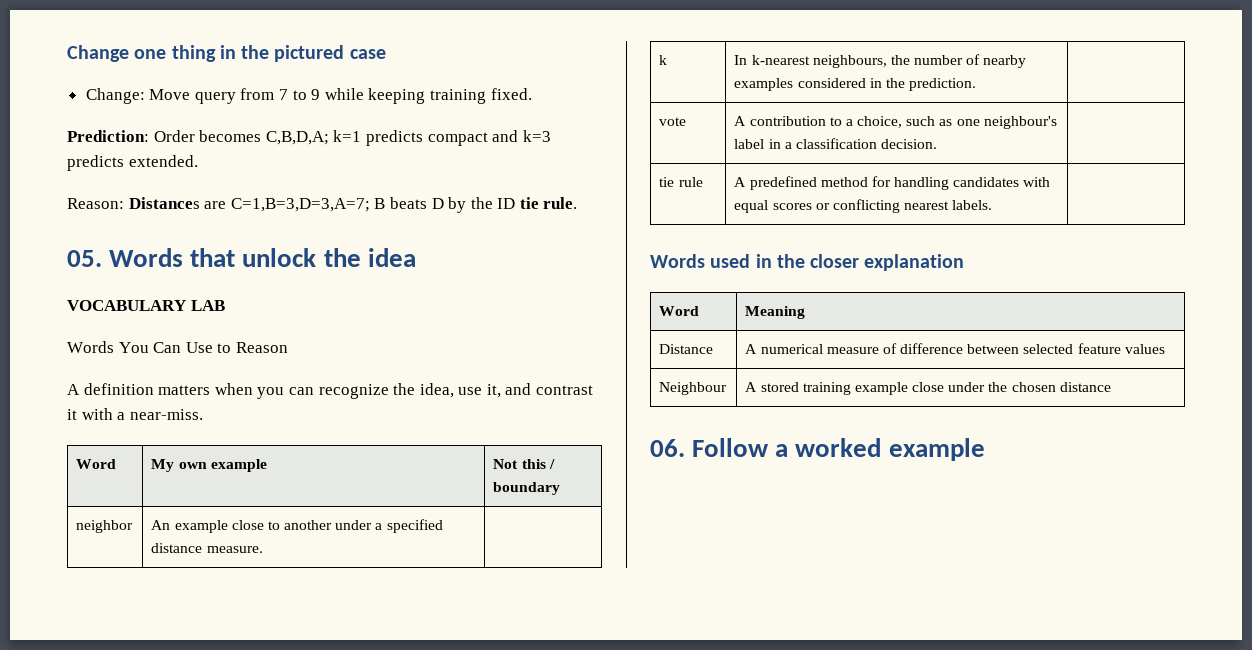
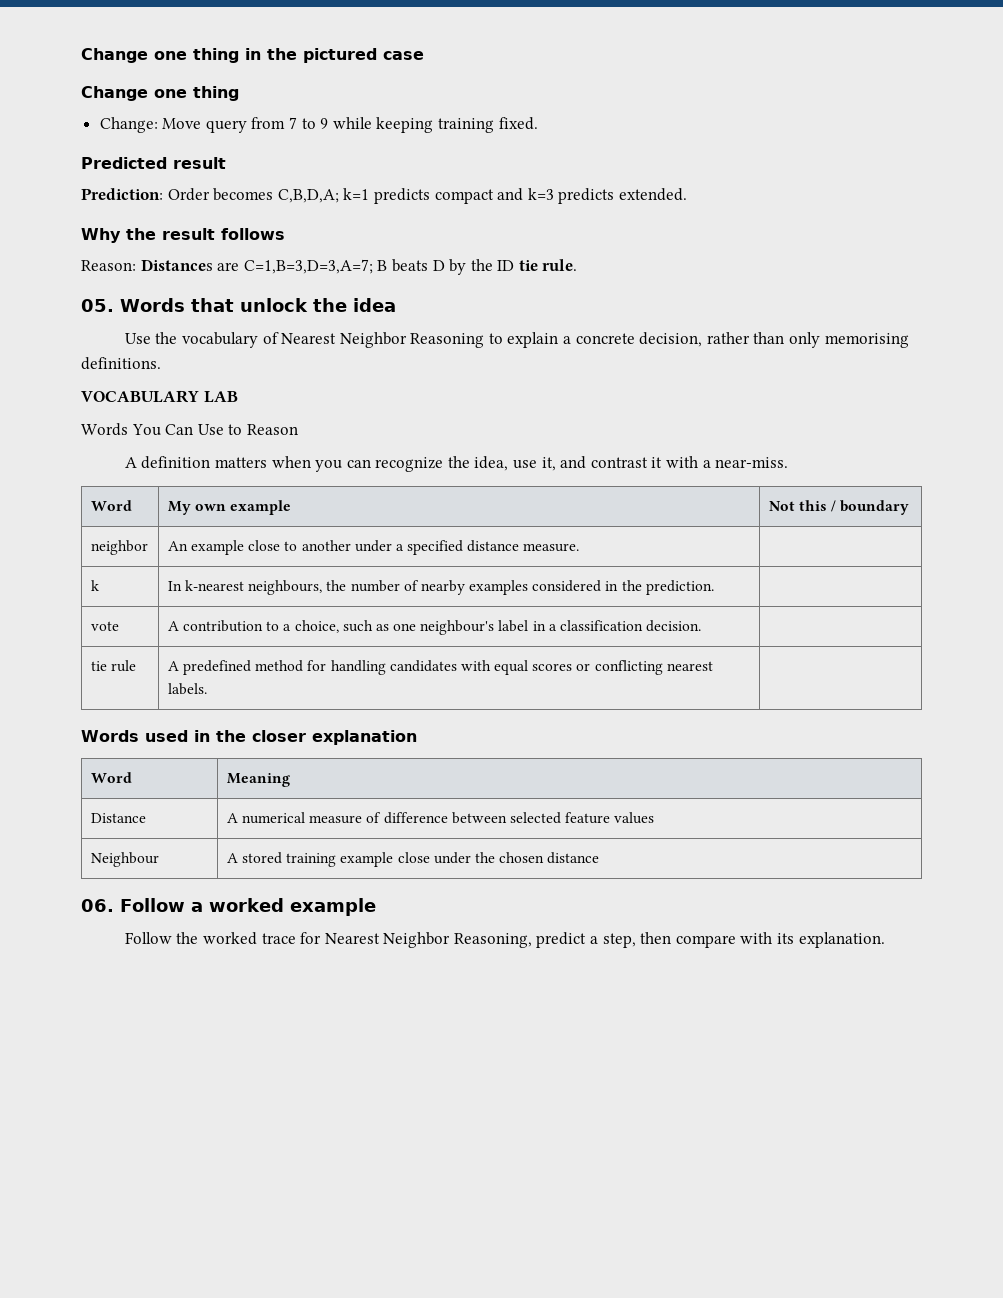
  Change one thing in the pictured case
+ Change one thing
+ Predicted result
+ Why the result follows
+ Use the vocabulary of Nearest Neighbor Reasoning to explain a concrete decision, rather than only memorising definitions.
+ Follow the worked trace for Nearest Neighbor Reasoning, predict a step, then compare with its explanation.

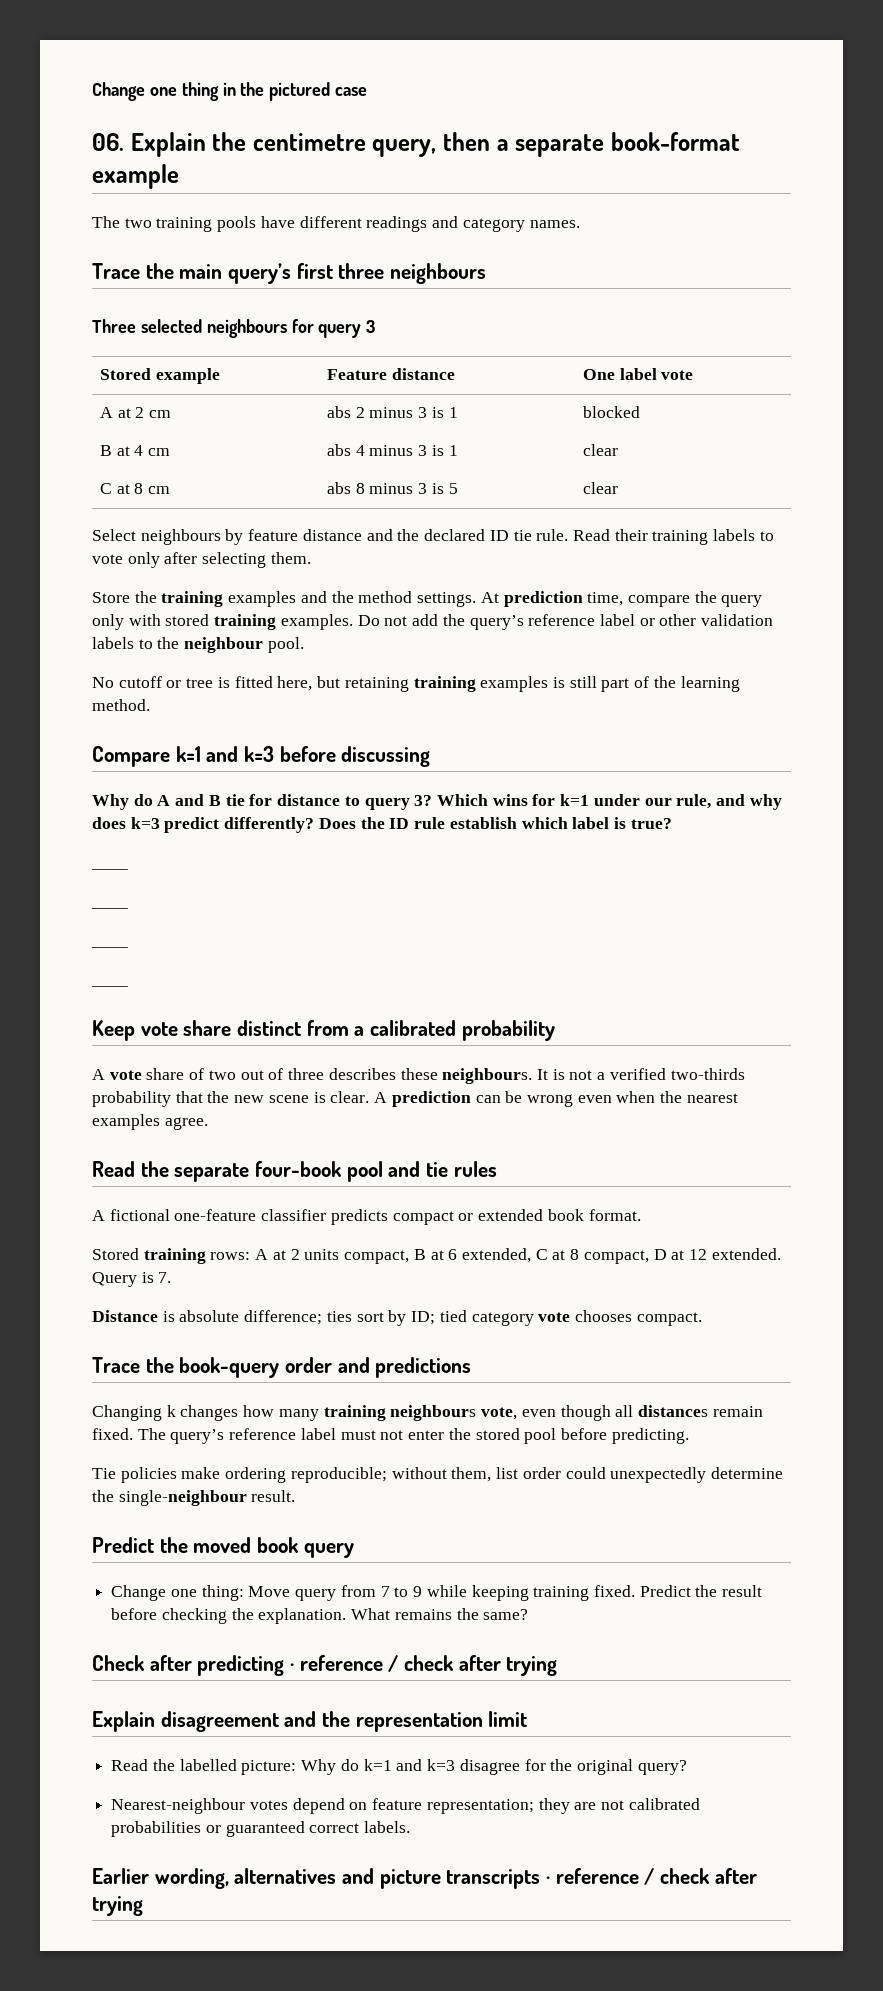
  Change one thing in the pictured case
- Change one thing
- Change: Move query from 7 to 9 while keeping training fixed.
- Predicted result
- Prediction: Order becomes C,B,D,A; k=1 predicts compact and k=3 predicts extended.
- Why the result follows
- Reason: Distances are C=1,B=3,D=3,A=7; B beats D by the ID tie rule.
- 05. Words that unlock the idea
- Use the vocabulary of Nearest Neighbor Reasoning to explain a concrete decision, rather than only memorising definitions.
- VOCABULARY LAB
- Words You Can Use to Reason
- A definition matters when you can recognize the idea, use it, and contrast it with a near-miss.
- Word | My own example | Not this / boundary
- neighbor | An example close to another under a specified distance measure. |
- k | In k-nearest neighbours, the number of nearby examples considered in the prediction. |
- vote | A contribution to a choice, such as one neighbour's label in a classification decision. |
- tie rule | A predefined method for handling candidates with equal scores or conflicting nearest labels. |
- Words used in the closer explanation
- Word | Meaning
- Distance | A numerical measure of difference between selected feature values
- Neighbour | A stored training example close under the chosen distance
- 06. Follow a worked example
- Follow the worked trace for Nearest Neighbor Reasoning, predict a step, then compare with its explanation.
+ 06. Explain the centimetre query, then a separate book-format example
+ The two training pools have different readings and category names.
+ Trace the main query’s first three neighbours
+ Three selected neighbours for query 3
+ Stored example | Feature distance | One label vote
+ A at 2 cm | abs 2 minus 3 is 1 | blocked
+ B at 4 cm | abs 4 minus 3 is 1 | clear
+ C at 8 cm | abs 8 minus 3 is 5 | clear
+ Select neighbours by feature distance and the declared ID tie rule. Read their training labels to vote only after selecting them.
+ Store the training examples and the method settings. At prediction time, compare the query only with stored training examples. Do not add the query’s reference label or other validation labels to the neighbour pool.
+ No cutoff or tree is fitted here, but retaining training examples is still part of the learning method.
+ Compare k=1 and k=3 before discussing
+ Why do A and B tie for distance to query 3? Which wins for k=1 under our rule, and why does k=3 predict differently? Does the ID rule establish which label is true?
+ ____
+ ____
+ ____
+ ____
+ Keep vote share distinct from a calibrated probability
+ A vote share of two out of three describes these neighbours. It is not a verified two-thirds probability that the new scene is clear. A prediction can be wrong even when the nearest examples agree.
+ Read the separate four-book pool and tie rules
+ A fictional one-feature classifier predicts compact or extended book format.
+ Stored training rows: A at 2 units compact, B at 6 extended, C at 8 compact, D at 12 extended. Query is 7.
+ Distance is absolute difference; ties sort by ID; tied category vote chooses compact.
+ Trace the book-query order and predictions
+ Changing k changes how many training neighbours vote, even though all distances remain fixed. The query’s reference label must not enter the stored pool before predicting.
+ Tie policies make ordering reproducible; without them, list order could unexpectedly determine the single-neighbour result.
+ Predict the moved book query
+ Change one thing: Move query from 7 to 9 while keeping training fixed. Predict the result before checking the explanation. What remains the same?
+ Check after predicting · reference / check after trying
+ Explain disagreement and the representation limit
+ Read the labelled picture: Why do k=1 and k=3 disagree for the original query?
+ Nearest-neighbour votes depend on feature representation; they are not calibrated probabilities or guaranteed correct labels.
+ Earlier wording, alternatives and picture transcripts · reference / check after trying

